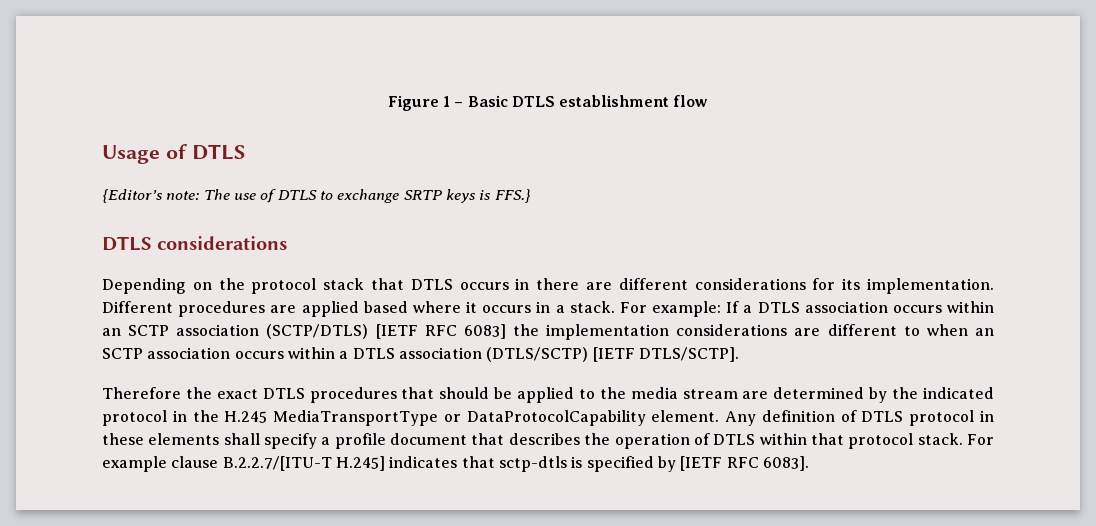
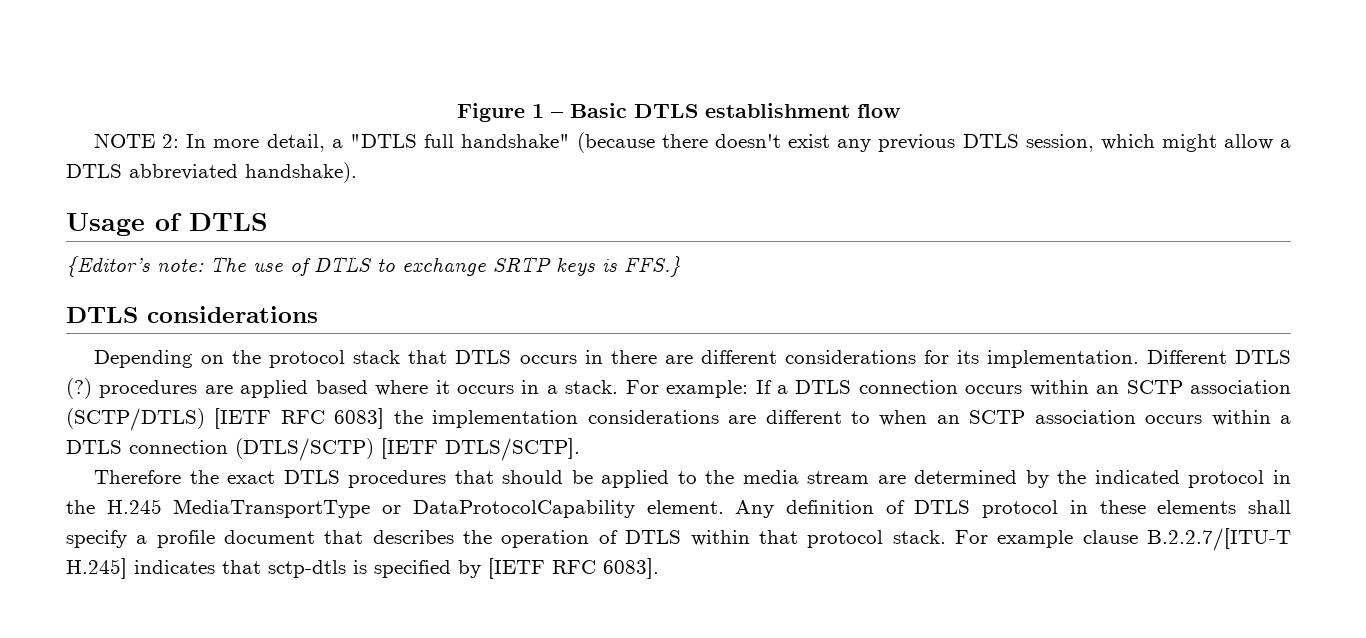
+ NOTE 2: In more detail, a "DTLS full handshake" (because there doesn't exist any previous DTLS session, which might allow a DTLS abbreviated handshake).
- Different procedures are applied based where it occurs in a stack.
+ Different DTLS (?) procedures are applied based where it occurs in a stack.
- For example: If a DTLS association occurs within an SCTP association (SCTP/DTLS) [IETF RFC 6083] the implementation considerations are different to when an SCTP association occurs within a DTLS association (DTLS/SCTP) [IETF DTLS/SCTP].
+ For example: If a DTLS connection occurs within an SCTP association (SCTP/DTLS) [IETF RFC 6083] the implementation considerations are different to when an SCTP association occurs within a DTLS connection (DTLS/SCTP) [IETF DTLS/SCTP].

